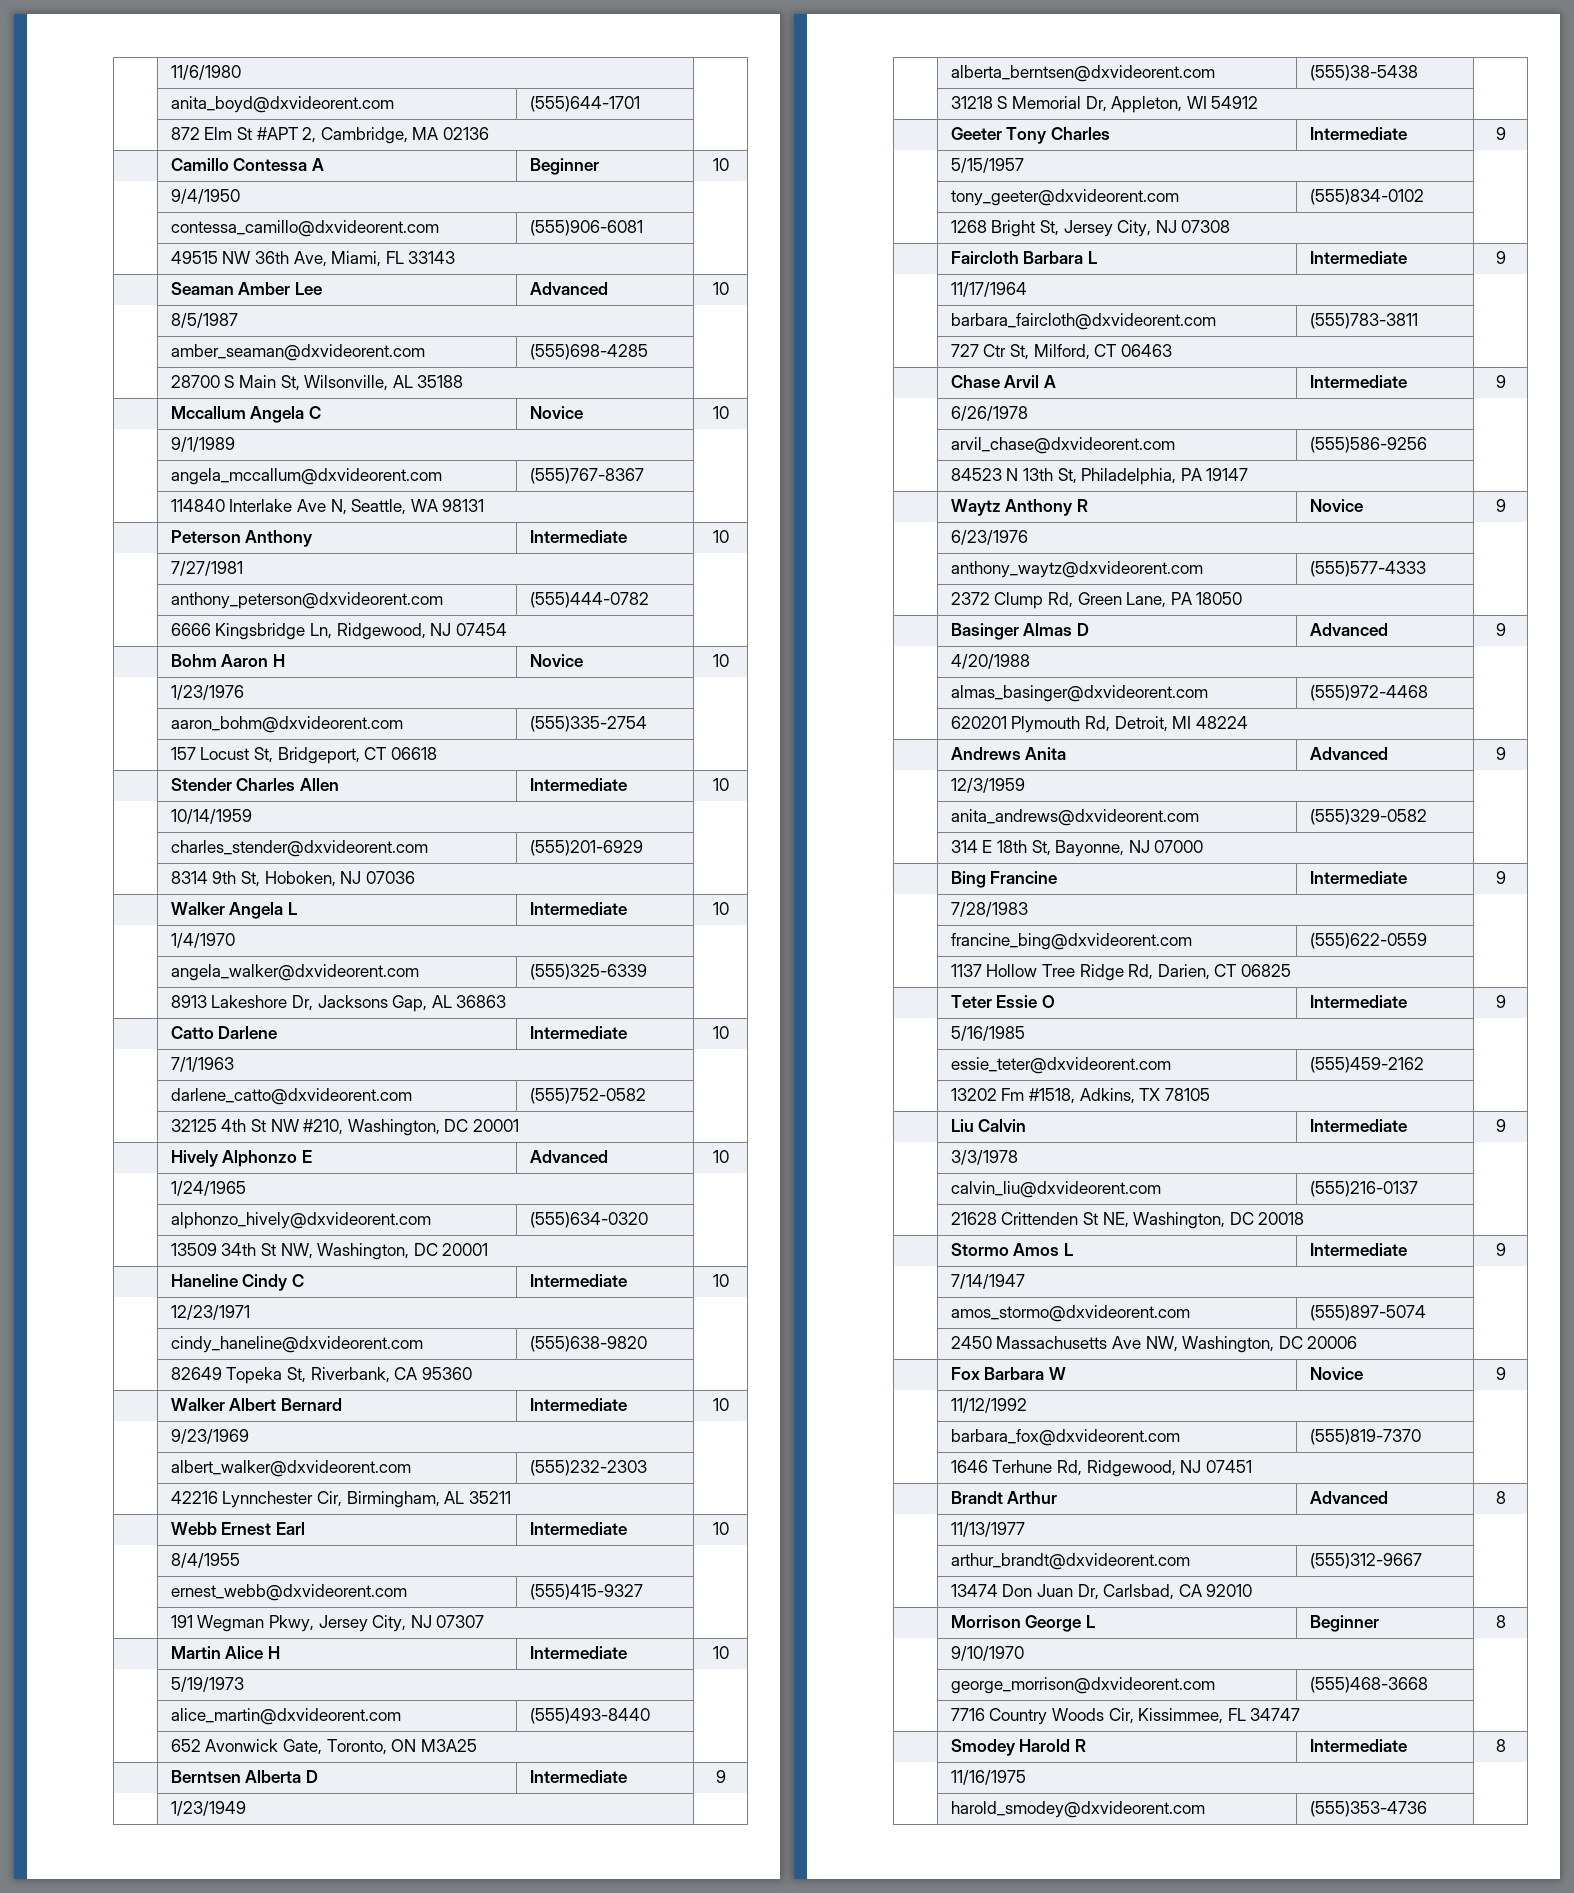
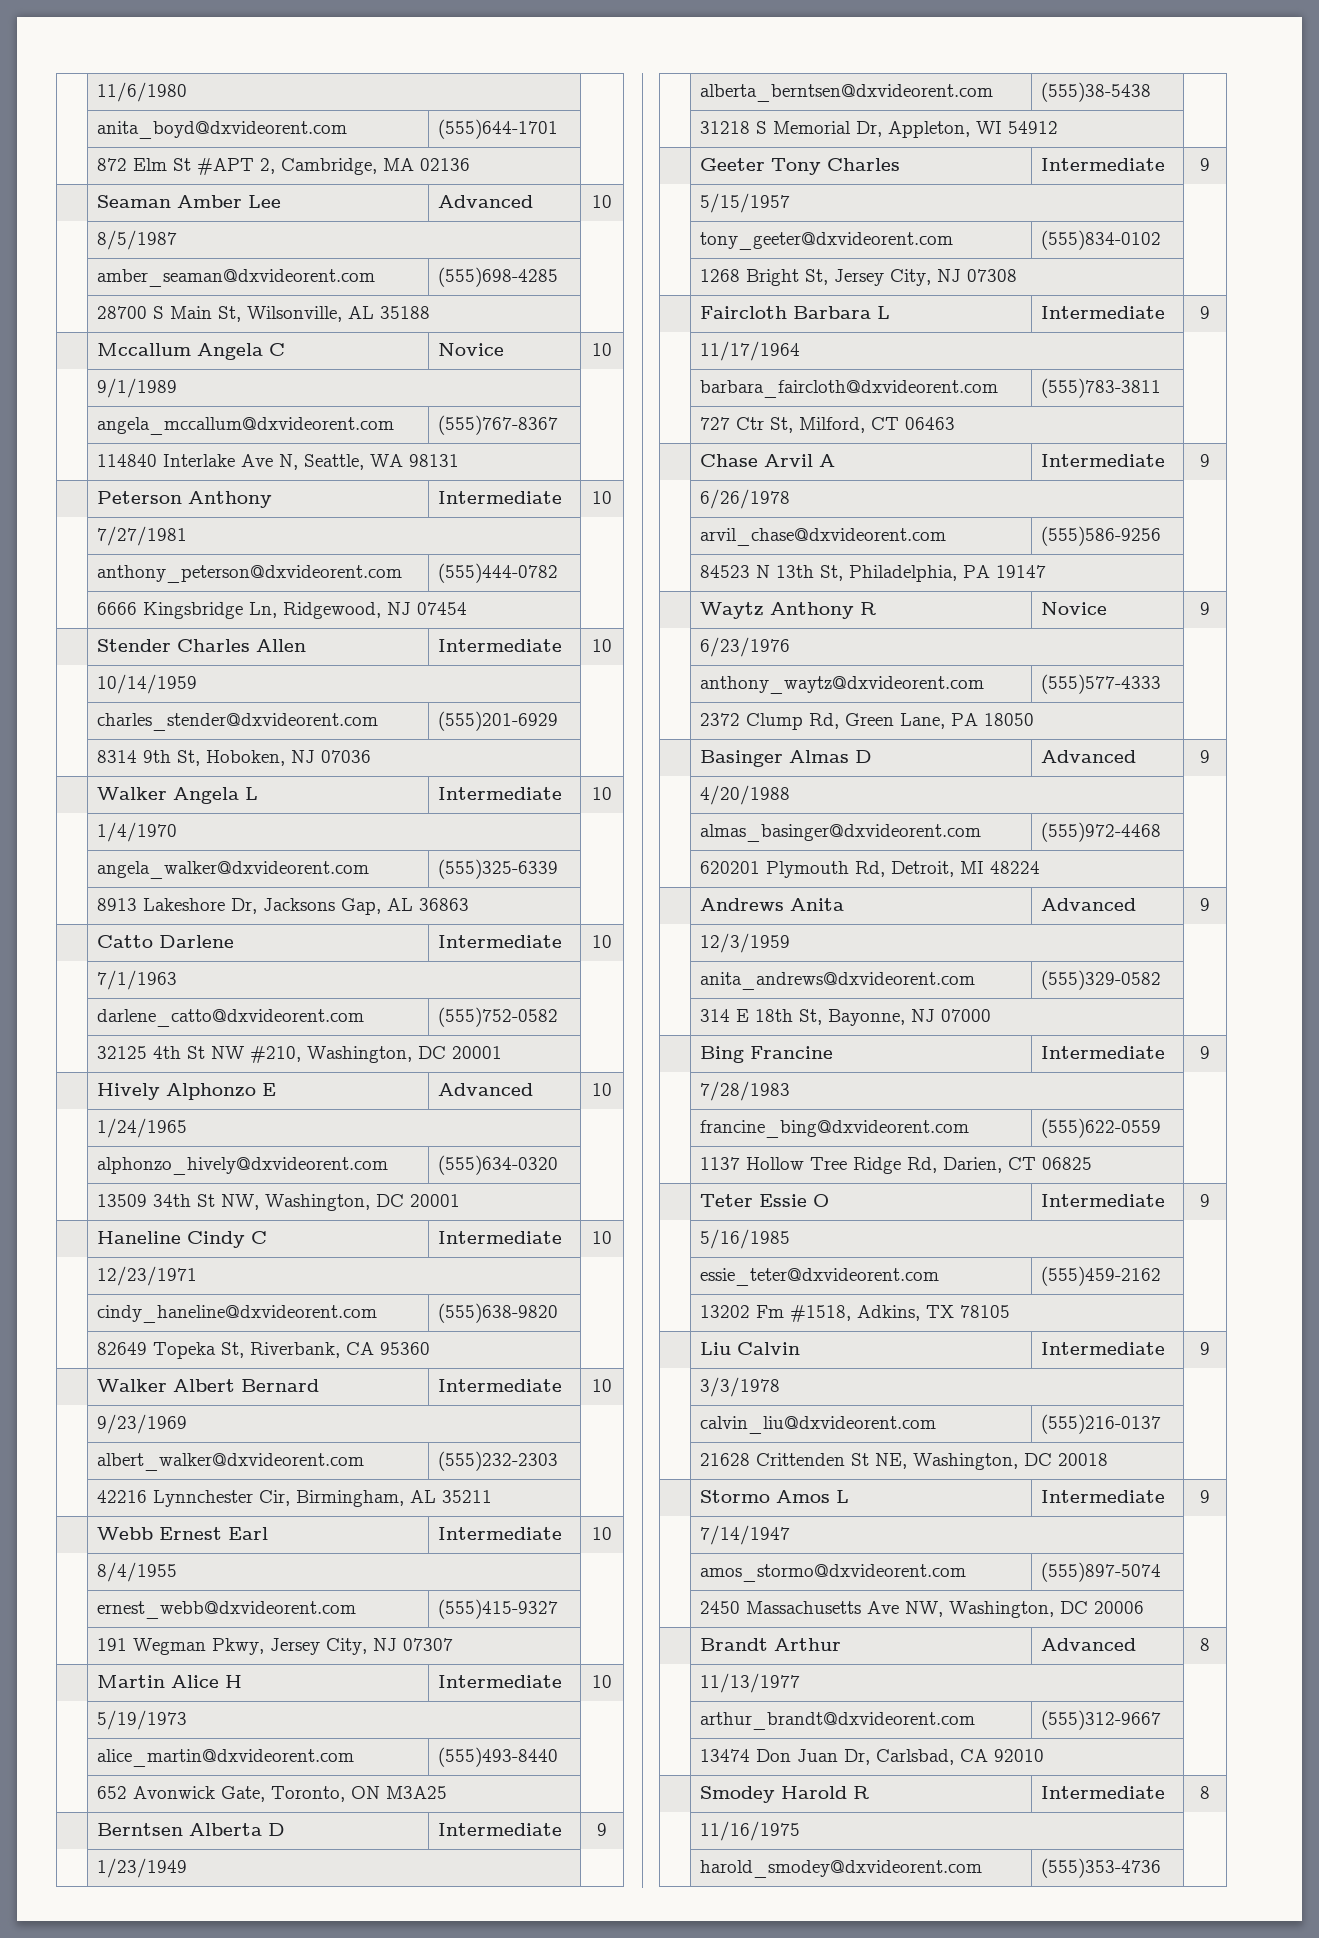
- | Camillo Contessa A | Beginner | 10
- | 9/4/1950 |
- | contessa_camillo@dxvideorent.com | (555)906-6081 |
- | 49515 NW 36th Ave, Miami, FL 33143 |
- | Bohm Aaron H | Novice | 10
- | 1/23/1976 |
- | aaron_bohm@dxvideorent.com | (555)335-2754 |
- | 157 Locust St, Bridgeport, CT 06618 |
- | Fox Barbara W | Novice | 9
- | 11/12/1992 |
- | barbara_fox@dxvideorent.com | (555)819-7370 |
- | 1646 Terhune Rd, Ridgewood, NJ 07451 |
- | Morrison George L | Beginner | 8
- | 9/10/1970 |
- | george_morrison@dxvideorent.com | (555)468-3668 |
- | 7716 Country Woods Cir, Kissimmee, FL 34747 |

